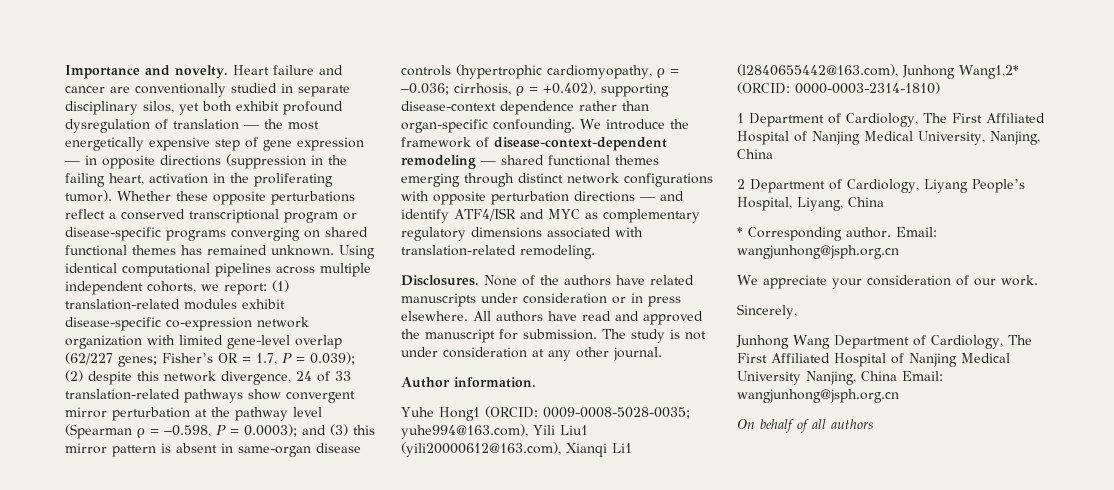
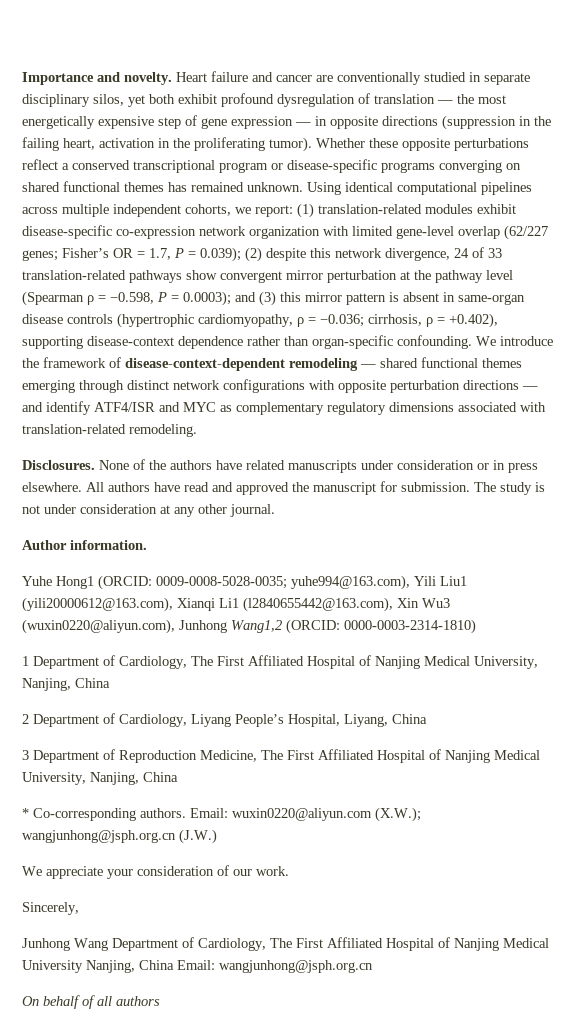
- Yuhe Hong1 (ORCID: 0009-0008-5028-0035; yuhe994@163.com), Yili Liu1 (yili20000612@163.com), Xianqi Li1 (l2840655442@163.com), Junhong Wang1,2* (ORCID: 0000-0003-2314-1810)
+ Yuhe Hong1 (ORCID: 0009-0008-5028-0035; yuhe994@163.com), Yili Liu1 (yili20000612@163.com), Xianqi Li1 (l2840655442@163.com), Xin Wu3 (wuxin0220@aliyun.com), Junhong Wang1,2 (ORCID: 0000-0003-2314-1810)
- * Corresponding author. Email: wangjunhong@jsph.org.cn
+ 3 Department of Reproduction Medicine, The First Affiliated Hospital of Nanjing Medical University, Nanjing, China
+ * Co-corresponding authors. Email: wuxin0220@aliyun.com (X.W.); wangjunhong@jsph.org.cn (J.W.)

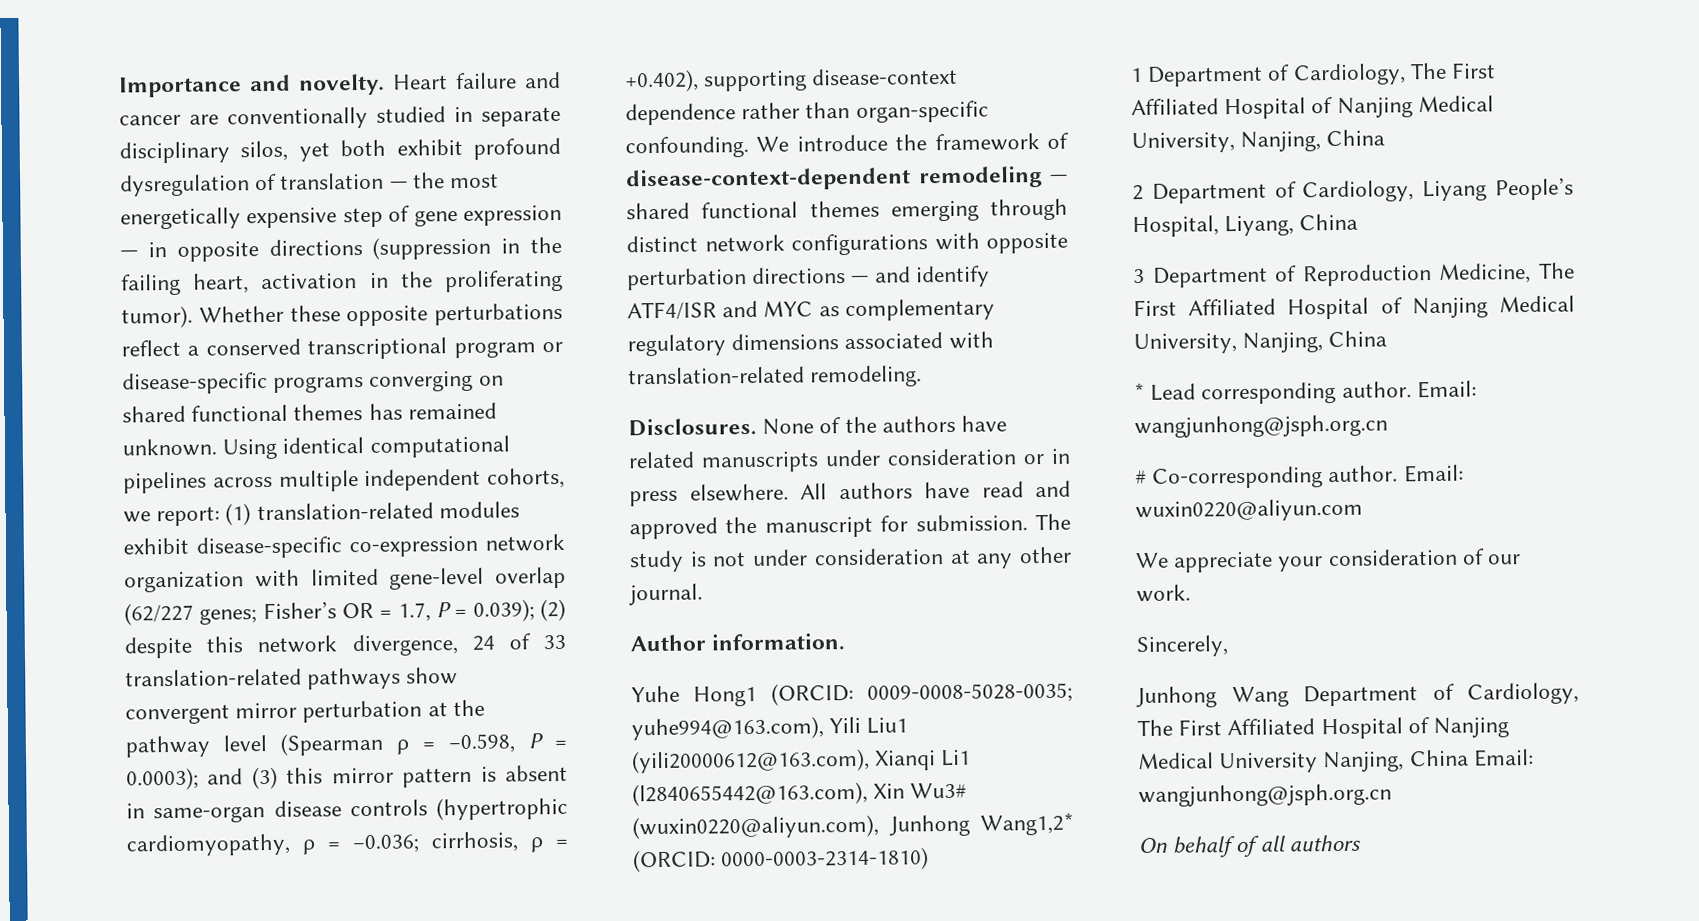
- Yuhe Hong1 (ORCID: 0009-0008-5028-0035; yuhe994@163.com), Yili Liu1 (yili20000612@163.com), Xianqi Li1 (l2840655442@163.com), Xin Wu3 (wuxin0220@aliyun.com), Junhong Wang1,2 (ORCID: 0000-0003-2314-1810)
+ Yuhe Hong1 (ORCID: 0009-0008-5028-0035; yuhe994@163.com), Yili Liu1 (yili20000612@163.com), Xianqi Li1 (l2840655442@163.com), Xin Wu3# (wuxin0220@aliyun.com), Junhong Wang1,2* (ORCID: 0000-0003-2314-1810)
- * Co-corresponding authors.
+ * Lead corresponding author. Email: wangjunhong@jsph.org.cn
+ # Co-corresponding author.
- Email: wuxin0220@aliyun.com (X.W.); wangjunhong@jsph.org.cn (J.W.)
+ Email: wuxin0220@aliyun.com

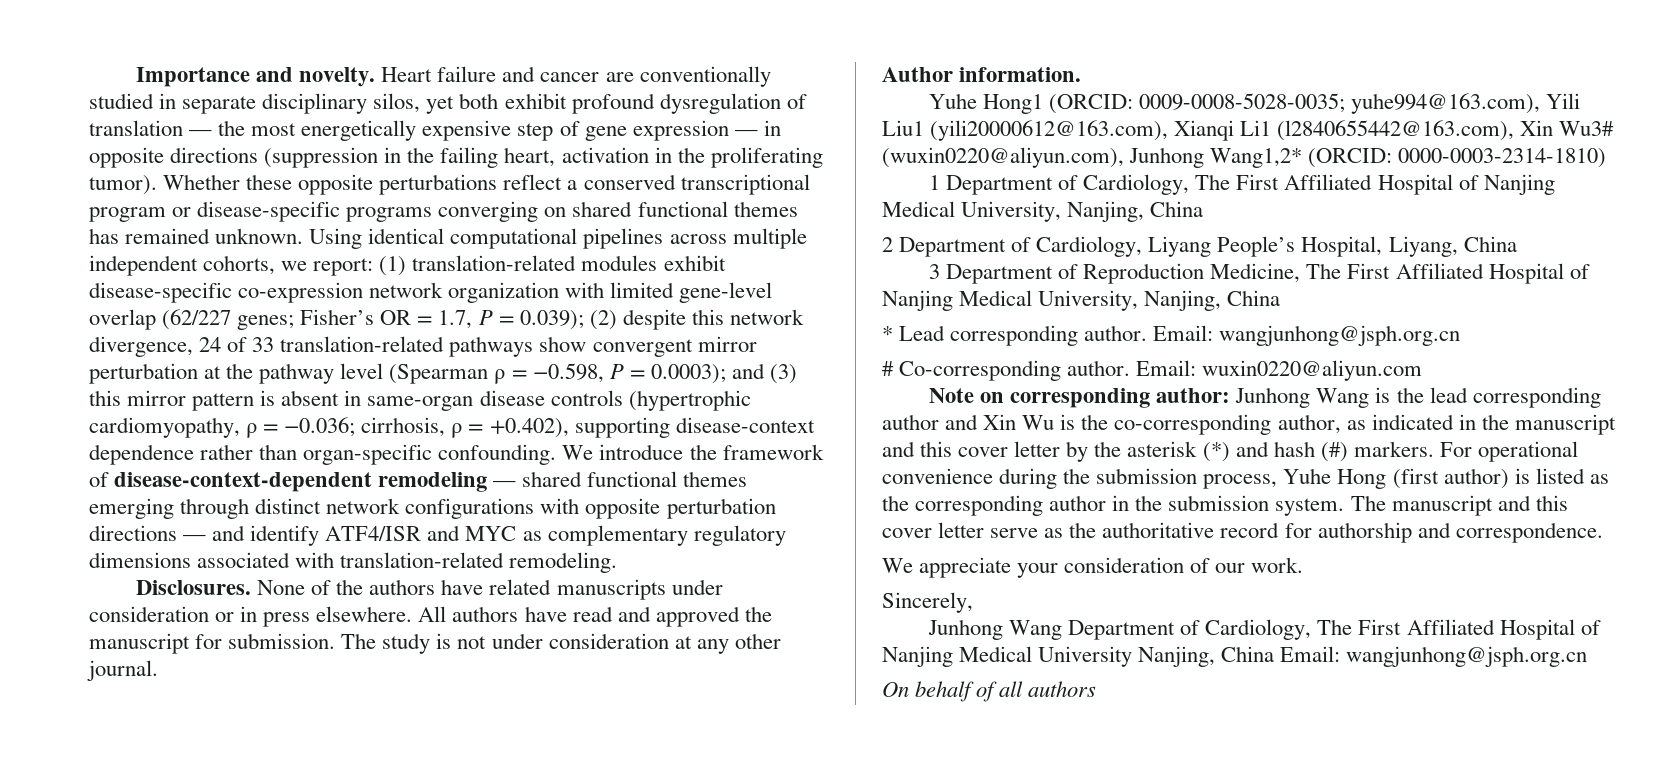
+ Note on corresponding author: Junhong Wang is the lead corresponding author and Xin Wu is the co-corresponding author, as indicated in the manuscript and this cover letter by the asterisk (*) and hash (#) markers. For operational convenience during the submission process, Yuhe Hong (first author) is listed as the corresponding author in the submission system. The manuscript and this cover letter serve as the authoritative record for authorship and correspondence.

